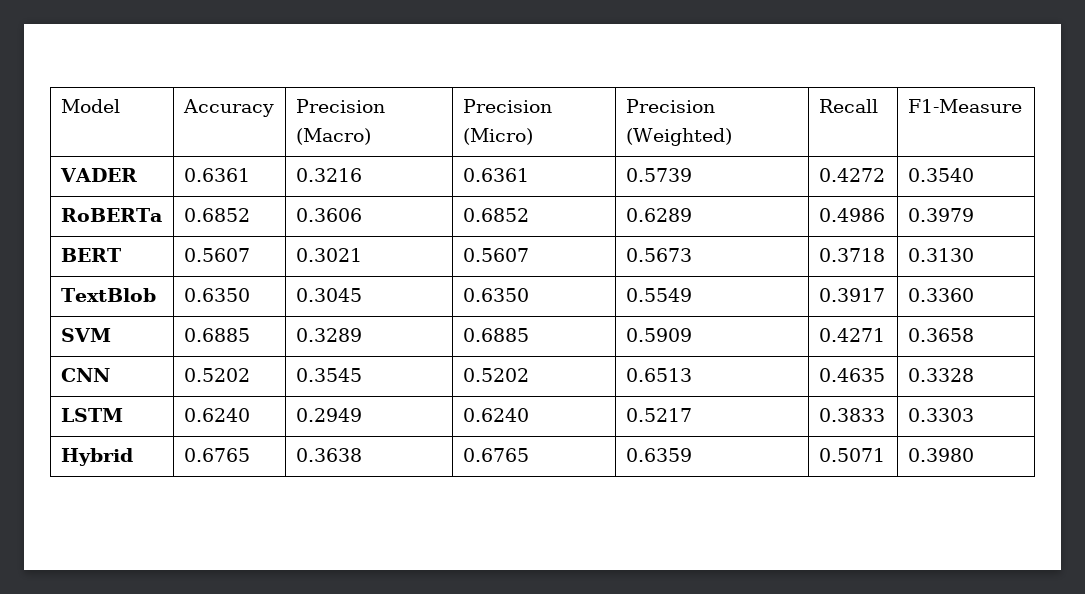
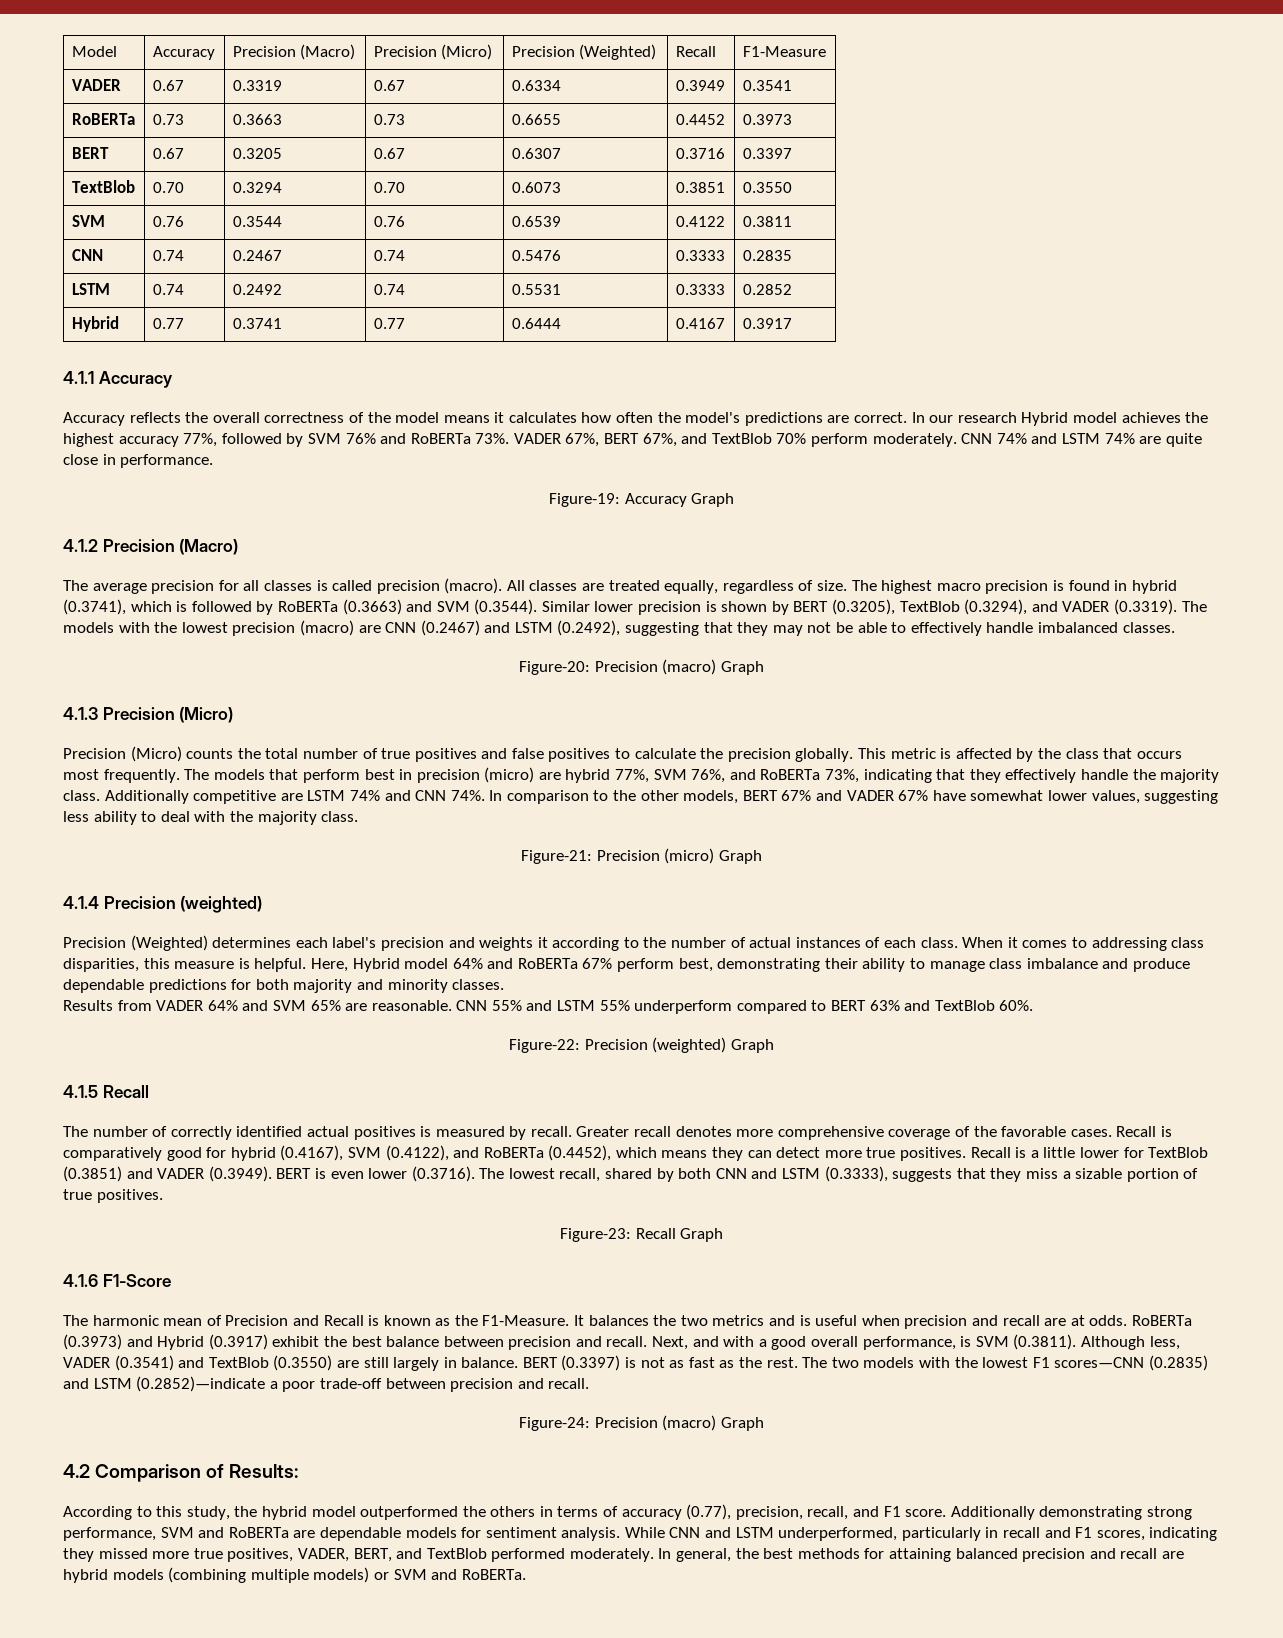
- VADER | 0.6361 | 0.3216 | 0.6361 | 0.5739 | 0.4272 | 0.3540
- RoBERTa | 0.6852 | 0.3606 | 0.6852 | 0.6289 | 0.4986 | 0.3979
- BERT | 0.5607 | 0.3021 | 0.5607 | 0.5673 | 0.3718 | 0.3130
- TextBlob | 0.6350 | 0.3045 | 0.6350 | 0.5549 | 0.3917 | 0.3360
- SVM | 0.6885 | 0.3289 | 0.6885 | 0.5909 | 0.4271 | 0.3658
- CNN | 0.5202 | 0.3545 | 0.5202 | 0.6513 | 0.4635 | 0.3328
- LSTM | 0.6240 | 0.2949 | 0.6240 | 0.5217 | 0.3833 | 0.3303
- Hybrid | 0.6765 | 0.3638 | 0.6765 | 0.6359 | 0.5071 | 0.3980
+ VADER | 0.67 | 0.3319 | 0.67 | 0.6334 | 0.3949 | 0.3541
+ RoBERTa | 0.73 | 0.3663 | 0.73 | 0.6655 | 0.4452 | 0.3973
+ BERT | 0.67 | 0.3205 | 0.67 | 0.6307 | 0.3716 | 0.3397
+ TextBlob | 0.70 | 0.3294 | 0.70 | 0.6073 | 0.3851 | 0.3550
+ SVM | 0.76 | 0.3544 | 0.76 | 0.6539 | 0.4122 | 0.3811
+ CNN | 0.74 | 0.2467 | 0.74 | 0.5476 | 0.3333 | 0.2835
+ LSTM | 0.74 | 0.2492 | 0.74 | 0.5531 | 0.3333 | 0.2852
+ Hybrid | 0.77 | 0.3741 | 0.77 | 0.6444 | 0.4167 | 0.3917
+ 4.1.1 Accuracy
+ Accuracy reflects the overall correctness of the model means it calculates how often the model's predictions are correct. In our research Hybrid model achieves the highest accuracy 77%, followed by SVM 76% and RoBERTa 73%. VADER 67%, BERT 67%, and TextBlob 70% perform moderately. CNN 74% and LSTM 74% are quite close in performance.
+ Figure-19: Accuracy Graph
+ 4.1.2 Precision (Macro)
+ The average precision for all classes is called precision (macro). All classes are treated equally, regardless of size. The highest macro precision is found in hybrid (0.3741), which is followed by RoBERTa (0.3663) and SVM (0.3544). Similar lower precision is shown by BERT (0.3205), TextBlob (0.3294), and VADER (0.3319). The models with the lowest precision (macro) are CNN (0.2467) and LSTM (0.2492), suggesting that they may not be able to effectively handle imbalanced classes.
+ Figure-20: Precision (macro) Graph
+ 4.1.3 Precision (Micro)
+ Precision (Micro) counts the total number of true positives and false positives to calculate the precision globally. This metric is affected by the class that occurs most frequently. The models that perform best in precision (micro) are hybrid 77%, SVM 76%, and RoBERTa 73%, indicating that they effectively handle the majority class. Additionally competitive are LSTM 74% and CNN 74%. In comparison to the other models, BERT 67% and VADER 67% have somewhat lower values, suggesting less ability to deal with the majority class.
+ Figure-21: Precision (micro) Graph
+ 4.1.4 Precision (weighted)
+ Precision (Weighted) determines each label's precision and weights it according to the number of actual instances of each class. When it comes to addressing class disparities, this measure is helpful. Here, Hybrid model 64% and RoBERTa 67% perform best, demonstrating their ability to manage class imbalance and produce dependable predictions for both majority and minority classes.
+ Results from VADER 64% and SVM 65% are reasonable. CNN 55% and LSTM 55% underperform compared to BERT 63% and TextBlob 60%.
+ Figure-22: Precision (weighted) Graph
+ 4.1.5 Recall
+ The number of correctly identified actual positives is measured by recall. Greater recall denotes more comprehensive coverage of the favorable cases. Recall is comparatively good for hybrid (0.4167), SVM (0.4122), and RoBERTa (0.4452), which means they can detect more true positives. Recall is a little lower for TextBlob (0.3851) and VADER (0.3949). BERT is even lower (0.3716). The lowest recall, shared by both CNN and LSTM (0.3333), suggests that they miss a sizable portion of true positives.
+ Figure-23: Recall Graph
+ 4.1.6 F1-Score
+ The harmonic mean of Precision and Recall is known as the F1-Measure. It balances the two metrics and is useful when precision and recall are at odds. RoBERTa (0.3973) and Hybrid (0.3917) exhibit the best balance between precision and recall. Next, and with a good overall performance, is SVM (0.3811). Although less, VADER (0.3541) and TextBlob (0.3550) are still largely in balance. BERT (0.3397) is not as fast as the rest. The two models with the lowest F1 scores—CNN (0.2835) and LSTM (0.2852)—indicate a poor trade-off between precision and recall.
+ Figure-24: Precision (macro) Graph
+ 4.2 Comparison of Results:
+ According to this study, the hybrid model outperformed the others in terms of accuracy (0.77), precision, recall, and F1 score. Additionally demonstrating strong performance, SVM and RoBERTa are dependable models for sentiment analysis. While CNN and LSTM underperformed, particularly in recall and F1 scores, indicating they missed more true positives, VADER, BERT, and TextBlob performed moderately. In general, the best methods for attaining balanced precision and recall are hybrid models (combining multiple models) or SVM and RoBERTa.

